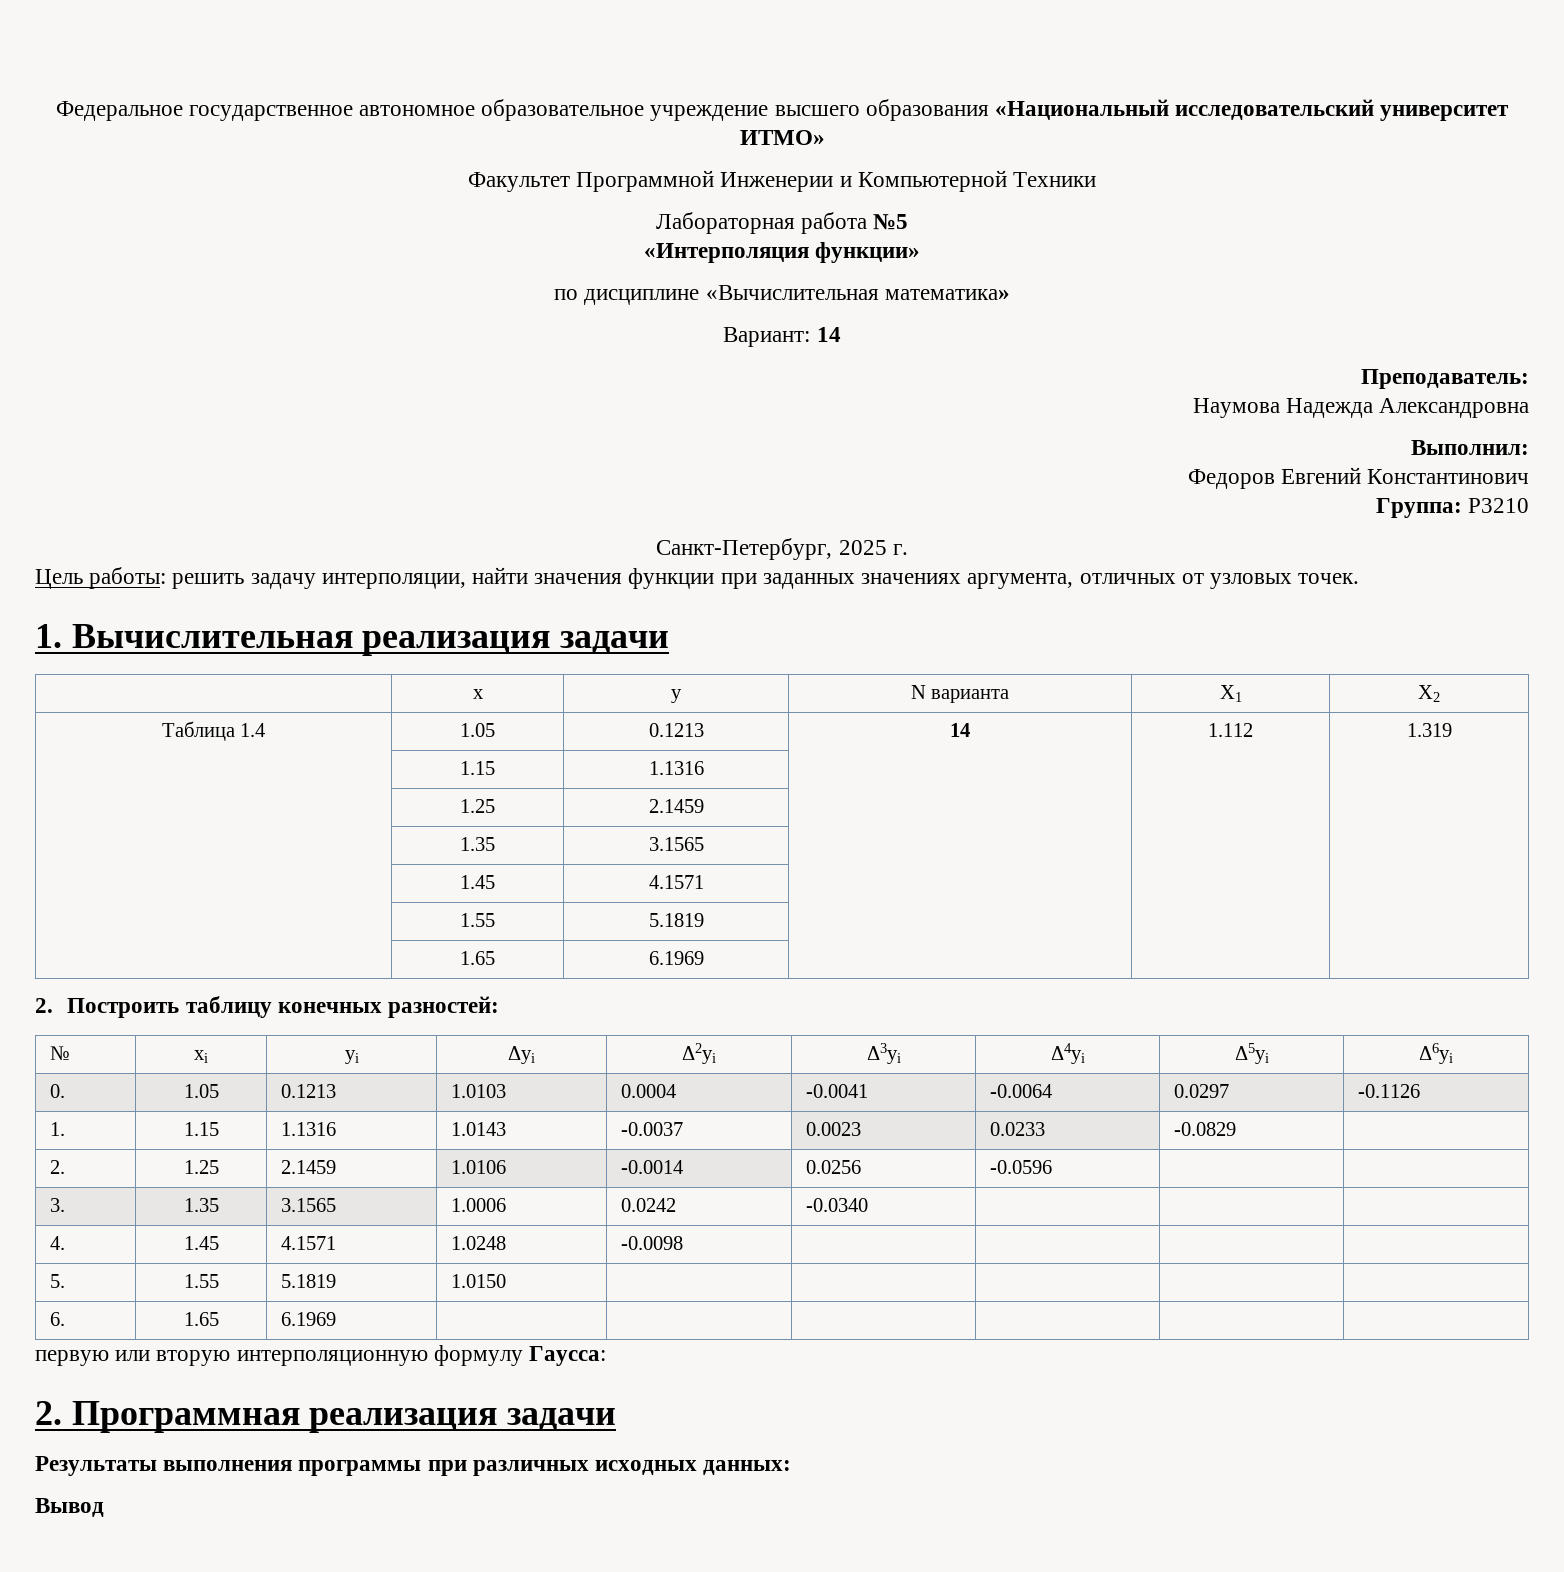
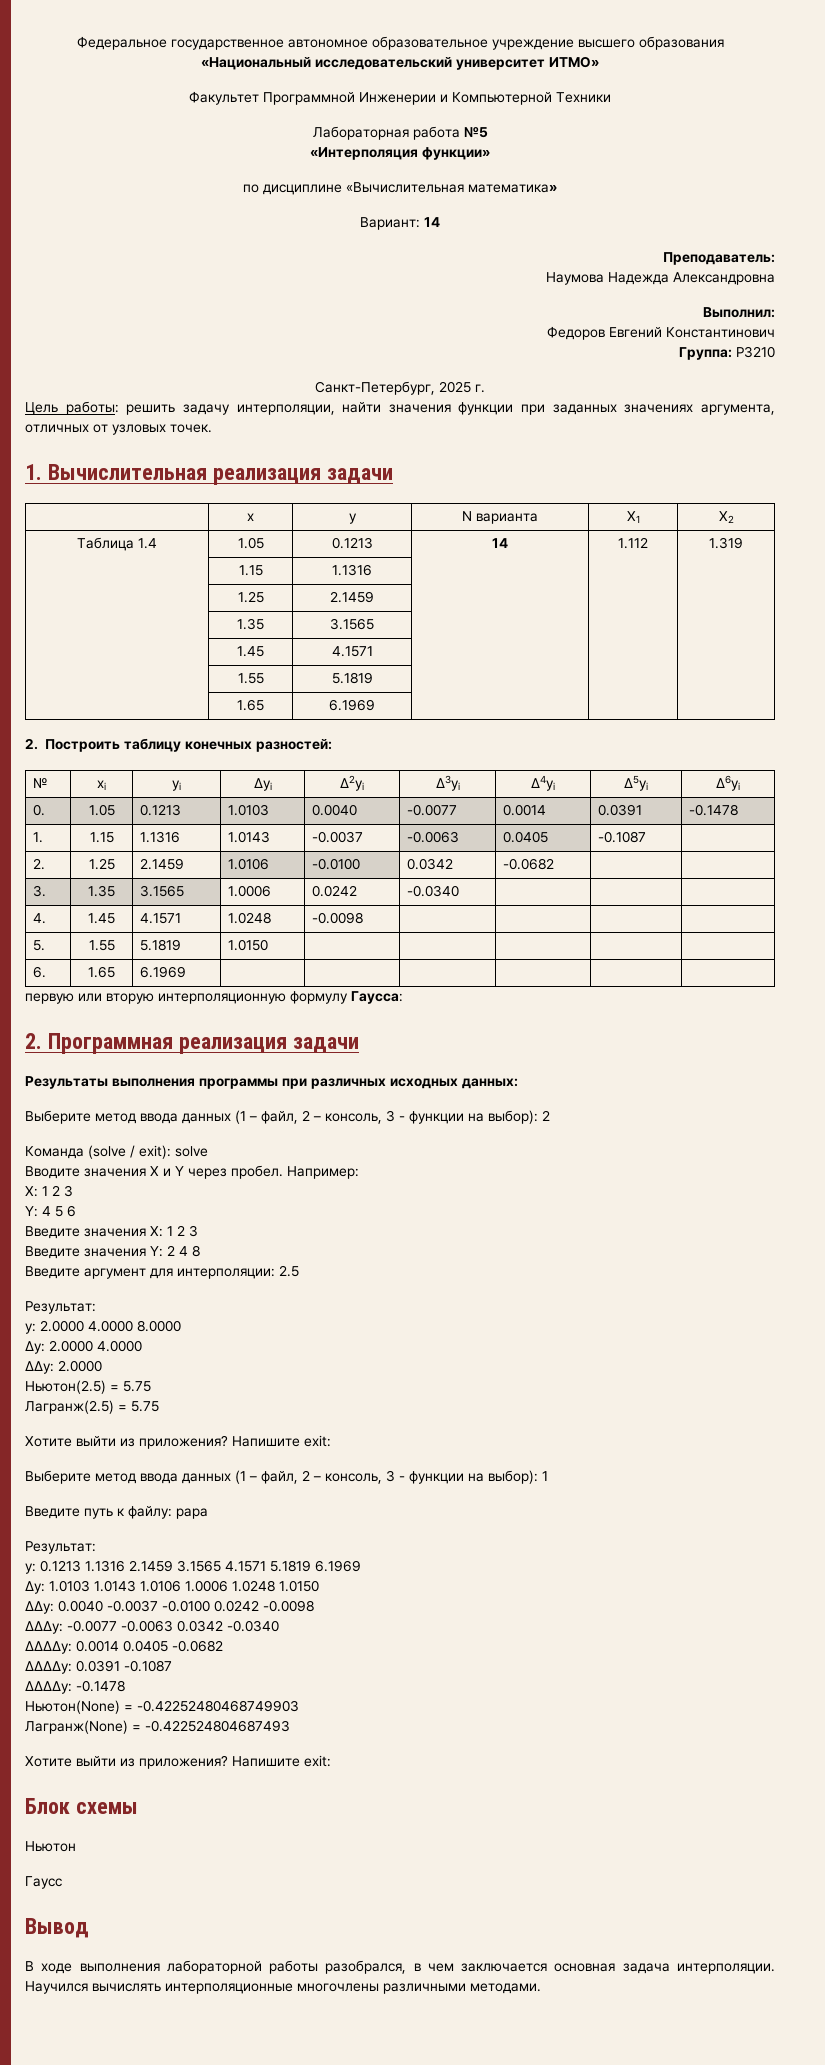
- 0. | 1.05 | 0.1213 | 1.0103 | 0.0004 | -0.0041 | -0.0064 | 0.0297 | -0.1126
+ 0. | 1.05 | 0.1213 | 1.0103 | 0.0040 | -0.0077 | 0.0014 | 0.0391 | -0.1478
- 1. | 1.15 | 1.1316 | 1.0143 | -0.0037 | 0.0023 | 0.0233 | -0.0829 |
+ 1. | 1.15 | 1.1316 | 1.0143 | -0.0037 | -0.0063 | 0.0405 | -0.1087 |
- 2. | 1.25 | 2.1459 | 1.0106 | -0.0014 | 0.0256 | -0.0596 | |
+ 2. | 1.25 | 2.1459 | 1.0106 | -0.0100 | 0.0342 | -0.0682 | |
+ Выберите метод ввода данных (1 – файл, 2 – консоль, 3 - функции на выбор): 2
+ Команда (solve / exit): solve
+ Вводите значения X и Y через пробел. Например:
+ X: 1 2 3
+ Y: 4 5 6
+ Введите значения X: 1 2 3
+ Введите значения Y: 2 4 8
+ Введите аргумент для интерполяции: 2.5
+ Результат:
+ y: 2.0000 4.0000 8.0000
+ Δy: 2.0000 4.0000
+ ΔΔy: 2.0000
+ Ньютон(2.5) = 5.75
+ Лагранж(2.5) = 5.75
+ Хотите выйти из приложения? Напишите exit:
+ Выберите метод ввода данных (1 – файл, 2 – консоль, 3 - функции на выбор): 1
+ Введите путь к файлу: papa
+ Результат:
+ y: 0.1213 1.1316 2.1459 3.1565 4.1571 5.1819 6.1969
+ Δy: 1.0103 1.0143 1.0106 1.0006 1.0248 1.0150
+ ΔΔy: 0.0040 -0.0037 -0.0100 0.0242 -0.0098
+ ΔΔΔy: -0.0077 -0.0063 0.0342 -0.0340
+ ΔΔΔΔy: 0.0014 0.0405 -0.0682
+ ΔΔΔΔy: 0.0391 -0.1087
+ ΔΔΔΔy: -0.1478
+ Ньютон(None) = -0.42252480468749903
+ Лагранж(None) = -0.422524804687493
+ Хотите выйти из приложения? Напишите exit:
+ Блок схемы
+ Ньютон
+ Гаусс
  Вывод
+ В ходе выполнения лабораторной работы разобрался, в чем заключается основная задача интерполяции. Научился вычислять интерполяционные многочлены различными методами.

